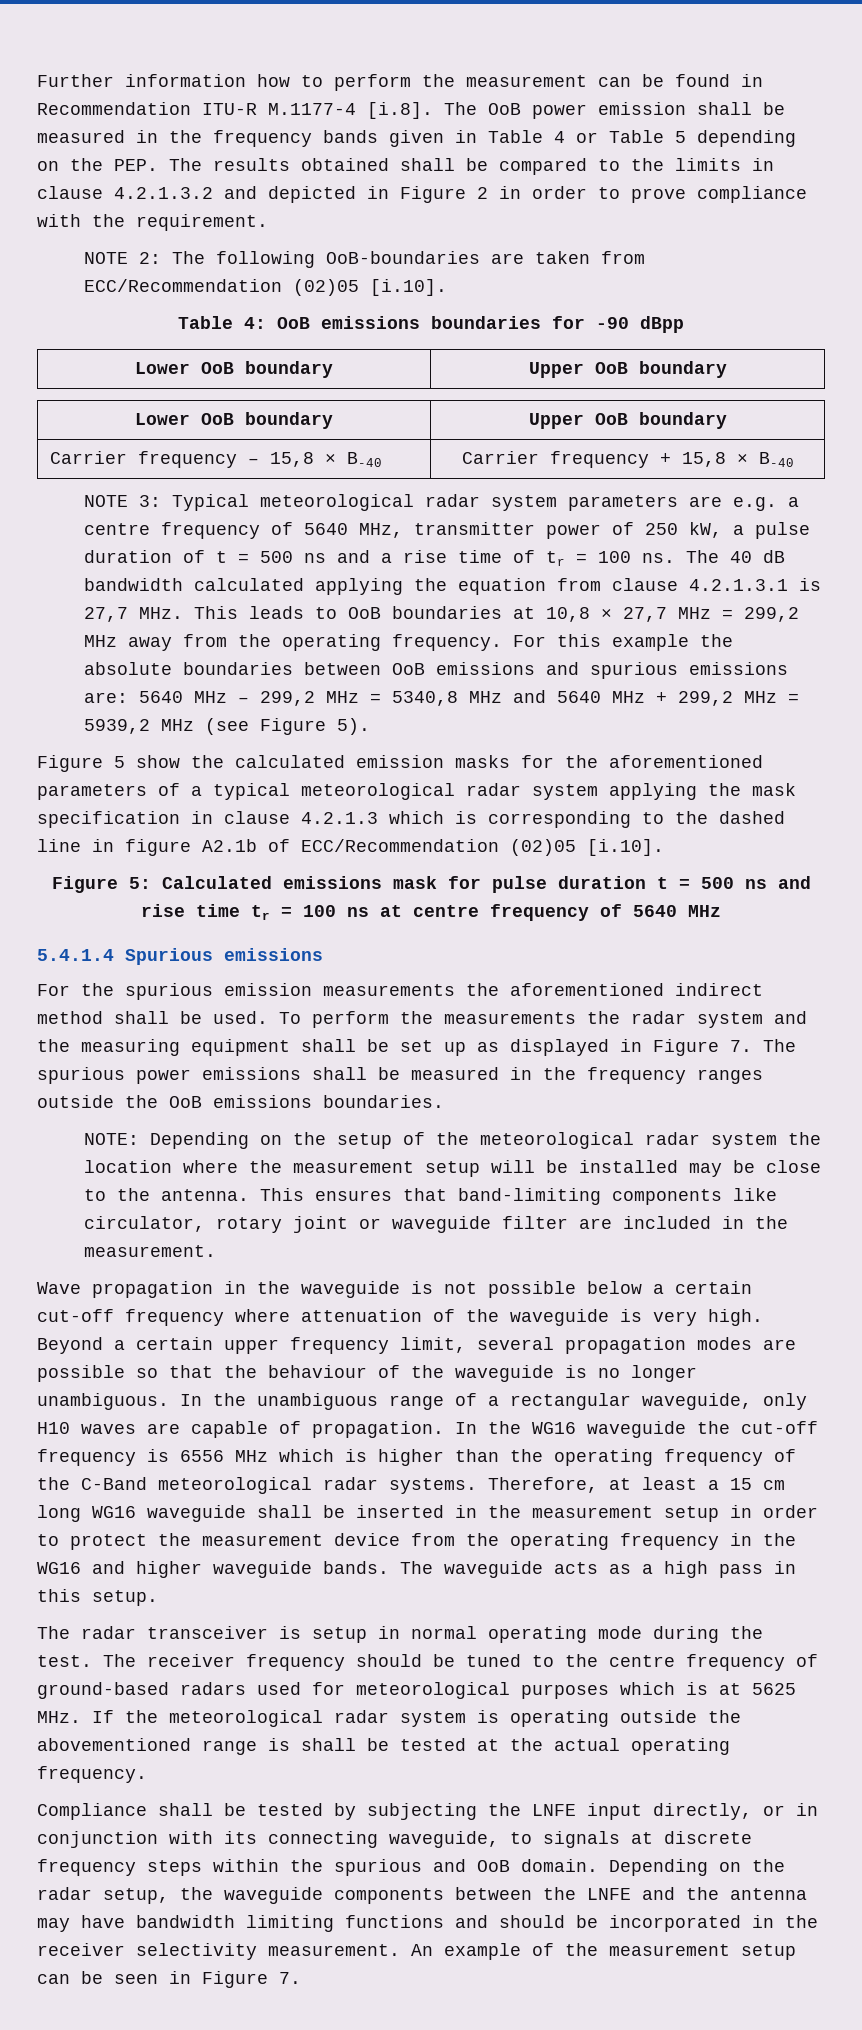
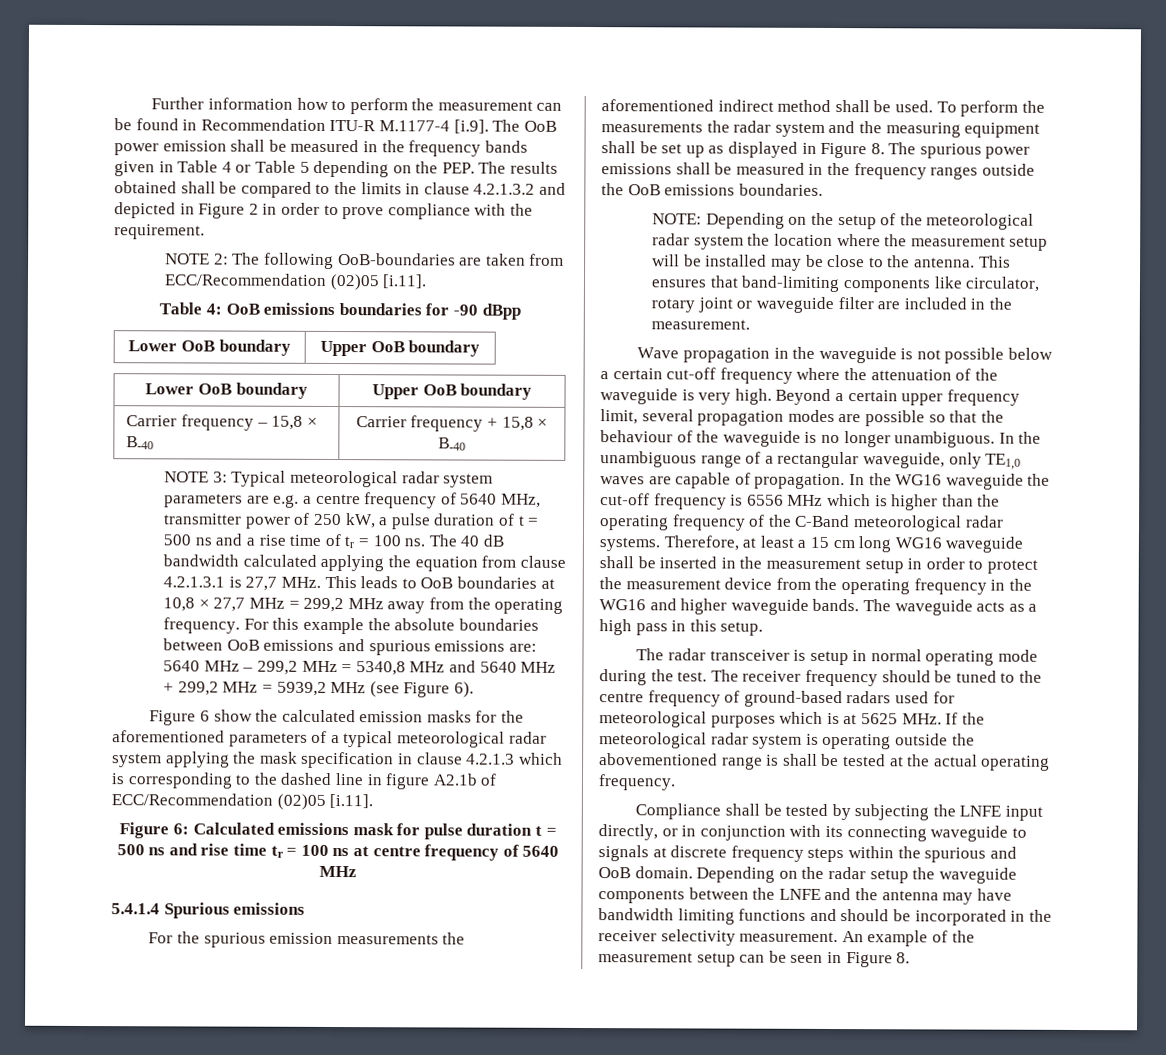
- Further information how to perform the measurement can be found in Recommendation ITU-R M.1177-4 [i.8]. The OoB power emission shall be measured in the frequency bands given in Table 4 or Table 5 depending on the PEP. The results obtained shall be compared to the limits in clause 4.2.1.3.2 and depicted in Figure 2 in order to prove compliance with the requirement.
+ Further information how to perform the measurement can be found in Recommendation ITU-R M.1177-4 [i.9]. The OoB power emission shall be measured in the frequency bands given in Table 4 or Table 5 depending on the PEP. The results obtained shall be compared to the limits in clause 4.2.1.3.2 and depicted in Figure 2 in order to prove compliance with the requirement.
- NOTE 2: The following OoB-boundaries are taken from ECC/Recommendation (02)05 [i.10].
+ NOTE 2: The following OoB-boundaries are taken from ECC/Recommendation (02)05 [i.11].
- 5640 MHz – 299,2 MHz = 5340,8 MHz and 5640 MHz + 299,2 MHz = 5939,2 MHz (see Figure 5).
- Figure 5 show the calculated emission masks for the aforementioned parameters of a typical meteorological radar system applying the mask specification in clause 4.2.1.3 which is corresponding to the dashed line in figure A2.1b of ECC/Recommendation (02)05 [i.10].
- Figure 5:
+ 5640 MHz – 299,2 MHz = 5340,8 MHz and 5640 MHz + 299,2 MHz = 5939,2 MHz (see Figure 6).
+ Figure 6 show the calculated emission masks for the aforementioned parameters of a typical meteorological radar system applying the mask specification in clause 4.2.1.3 which is corresponding to the dashed line in figure A2.1b of ECC/Recommendation (02)05 [i.11].
+ Figure 6:
- To perform the measurements the radar system and the measuring equipment shall be set up as displayed in Figure 7. The spurious power emissions shall be measured in the frequency ranges outside the OoB emissions boundaries.
+ To perform the measurements the radar system and the measuring equipment shall be set up as displayed in Figure 8. The spurious power emissions shall be measured in the frequency ranges outside the OoB emissions boundaries.
- Wave propagation in the waveguide is not possible below a certain cut-off frequency where attenuation of the waveguide is very high.
+ Wave propagation in the waveguide is not possible below a certain cut-off frequency where the attenuation of the waveguide is very high.
- In the unambiguous range of a rectangular waveguide, only H10 waves are capable of propagation.
+ In the unambiguous range of a rectangular waveguide, only TE1,0 waves are capable of propagation.
- Compliance shall be tested by subjecting the LNFE input directly, or in conjunction with its connecting waveguide, to signals at discrete frequency steps within the spurious and OoB domain.
+ Compliance shall be tested by subjecting the LNFE input directly, or in conjunction with its connecting waveguide to signals at discrete frequency steps within the spurious and OoB domain.
- Depending on the radar setup, the waveguide components between the LNFE and the antenna may have bandwidth limiting functions and should be incorporated in the receiver selectivity measurement.
+ Depending on the radar setup the waveguide components between the LNFE and the antenna may have bandwidth limiting functions and should be incorporated in the receiver selectivity measurement.
- An example of the measurement setup can be seen in Figure 7.
+ An example of the measurement setup can be seen in Figure 8.

